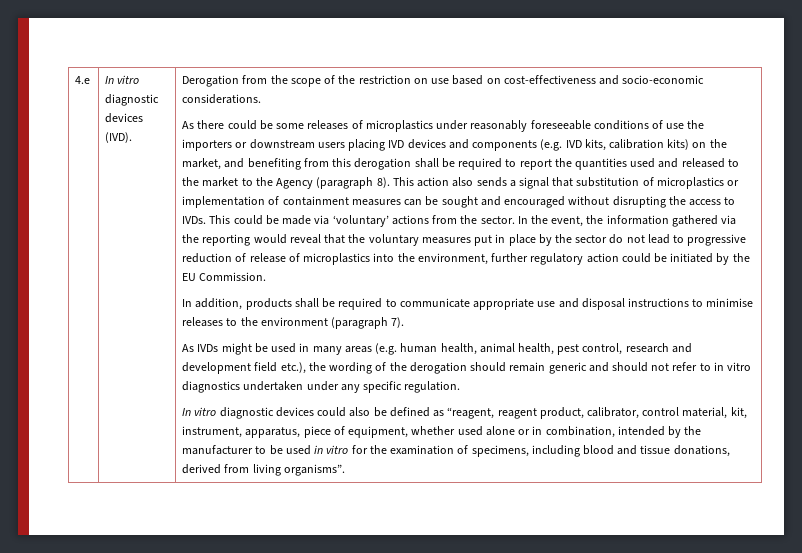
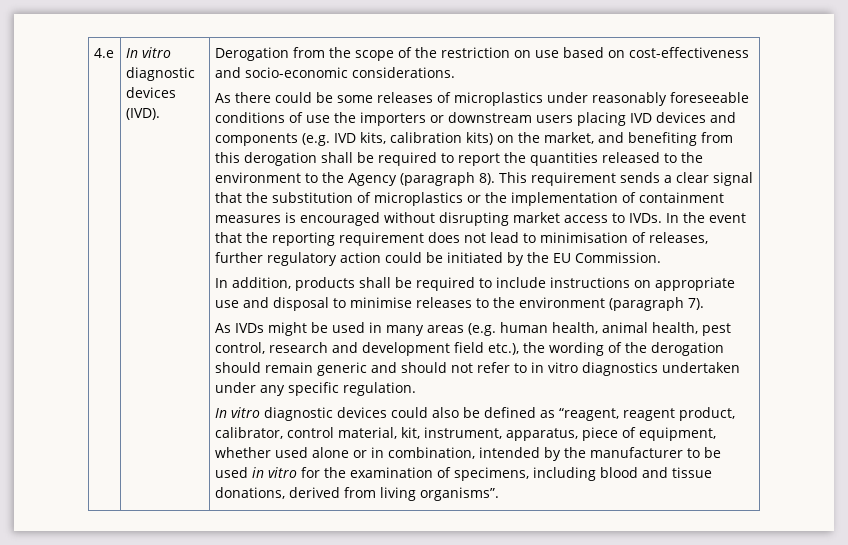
- As there could be some releases of microplastics under reasonably foreseeable conditions of use the importers or downstream users placing IVD devices and components (e.g. IVD kits, calibration kits) on the market, and benefiting from this derogation shall be required to report the quantities used and released to the market to the Agency (paragraph 8).
+ As there could be some releases of microplastics under reasonably foreseeable conditions of use the importers or downstream users placing IVD devices and components (e.g. IVD kits, calibration kits) on the market, and benefiting from this derogation shall be required to report the quantities released to the environment to the Agency (paragraph 8).
- This action also sends a signal that substitution of microplastics or implementation of containment measures can be sought and encouraged without disrupting the access to IVDs.
+ This requirement sends a clear signal that the substitution of microplastics or the implementation of containment measures is encouraged without disrupting market access to IVDs.
- This could be made via ‘voluntary’ actions from the sector. In the event, the information gathered via the reporting would reveal that the voluntary measures put in place by the sector do not lead to progressive reduction of release of microplastics into the environment, further regulatory action could be initiated by the EU Commission.
+ In the event that the reporting requirement does not lead to minimisation of releases, further regulatory action could be initiated by the EU Commission.
- In addition, products shall be required to communicate appropriate use and disposal instructions to minimise releases to the environment (paragraph 7).
+ In addition, products shall be required to include instructions on appropriate use and disposal to minimise releases to the environment (paragraph 7).

